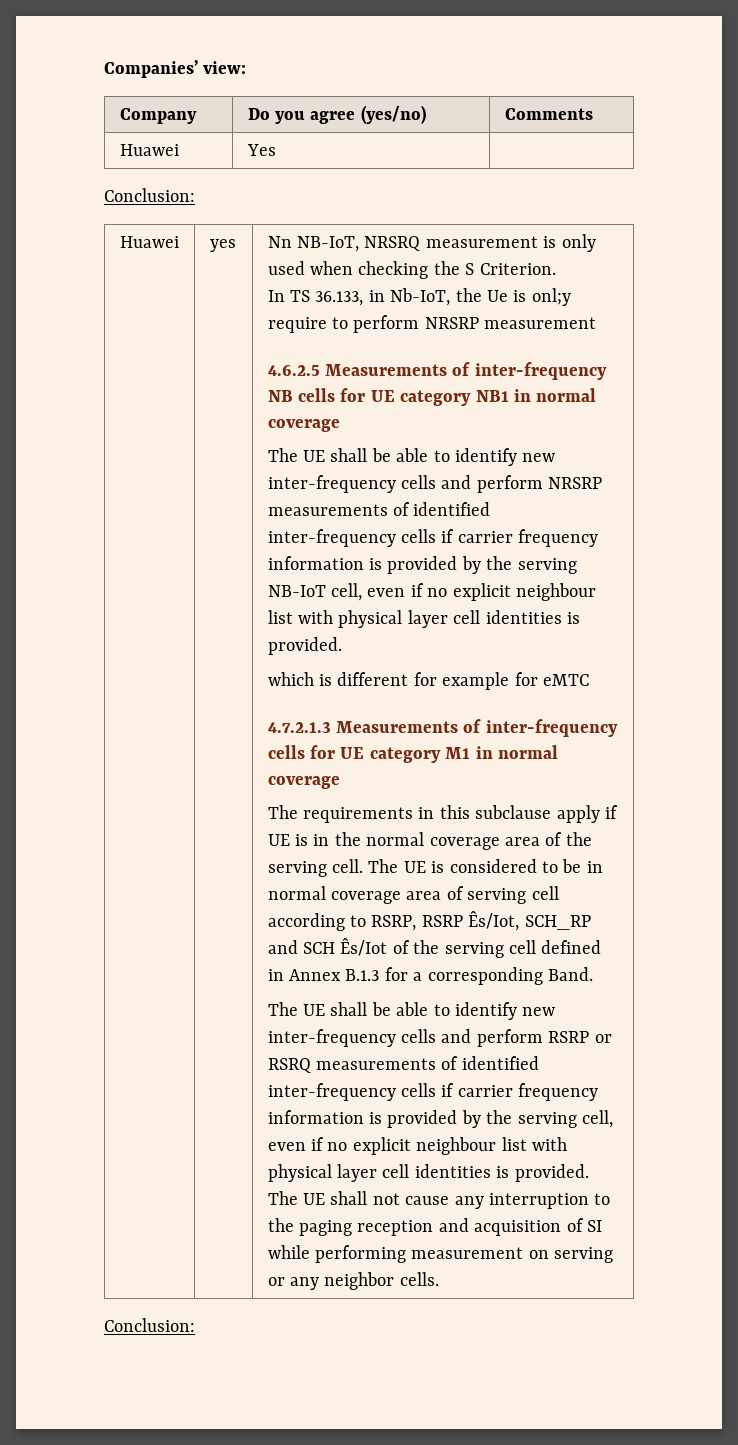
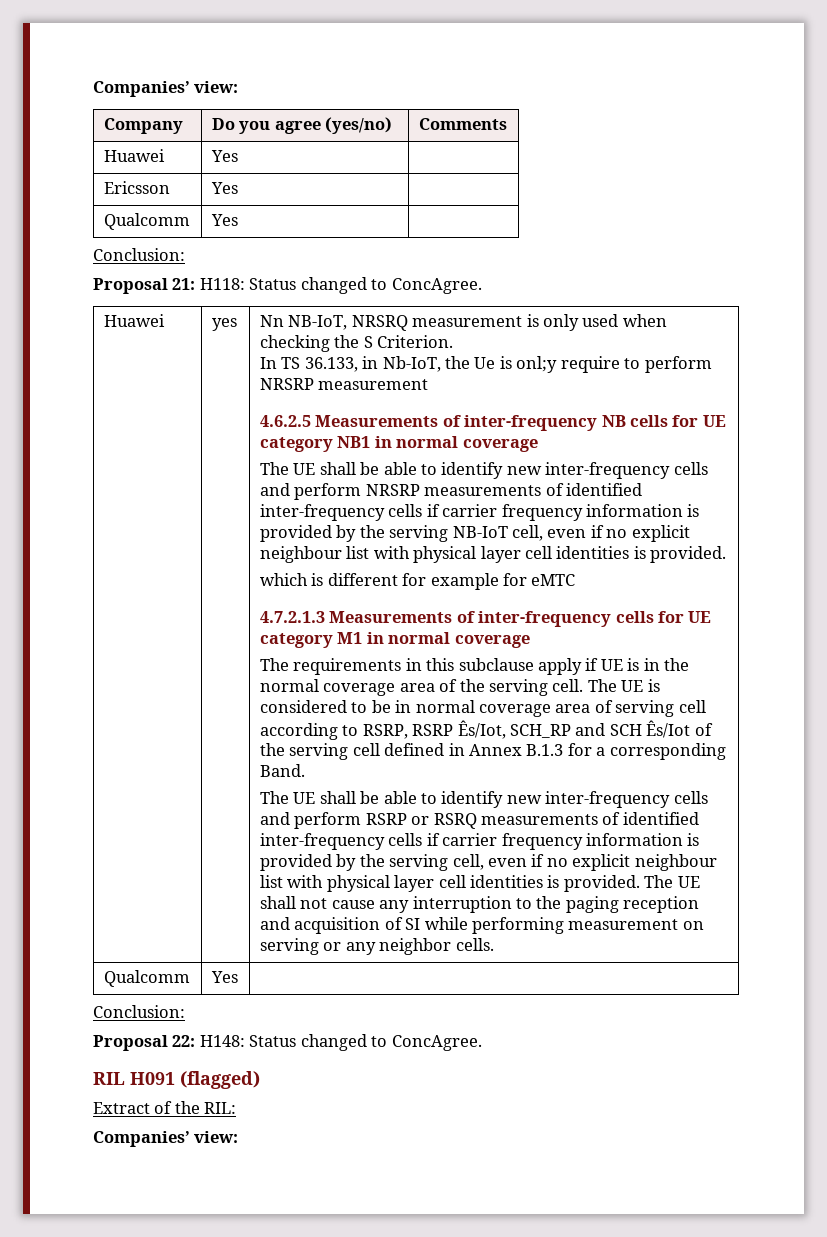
  Huawei | Yes |
+ Ericsson | Yes |
+ Qualcomm | Yes |
  Conclusion:
+ Proposal 21: H118: Status changed to ConcAgree.
  The UE shall not cause any interruption to the paging reception and acquisition of SI while performing measurement on serving or any neighbor cells.
+ Qualcomm | Yes |
  Conclusion:
+ Proposal 22: H148: Status changed to ConcAgree.
+ RIL H091 (flagged)
+ Extract of the RIL:
+ Companies’ view:

